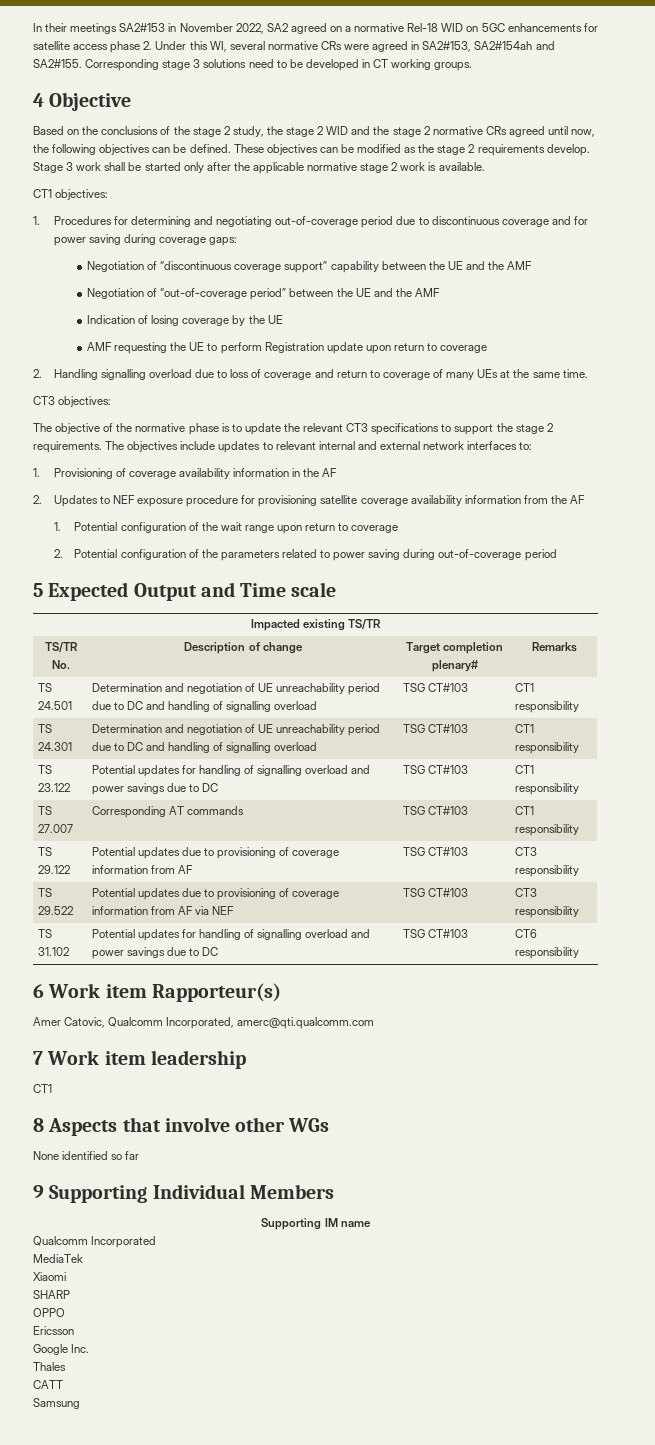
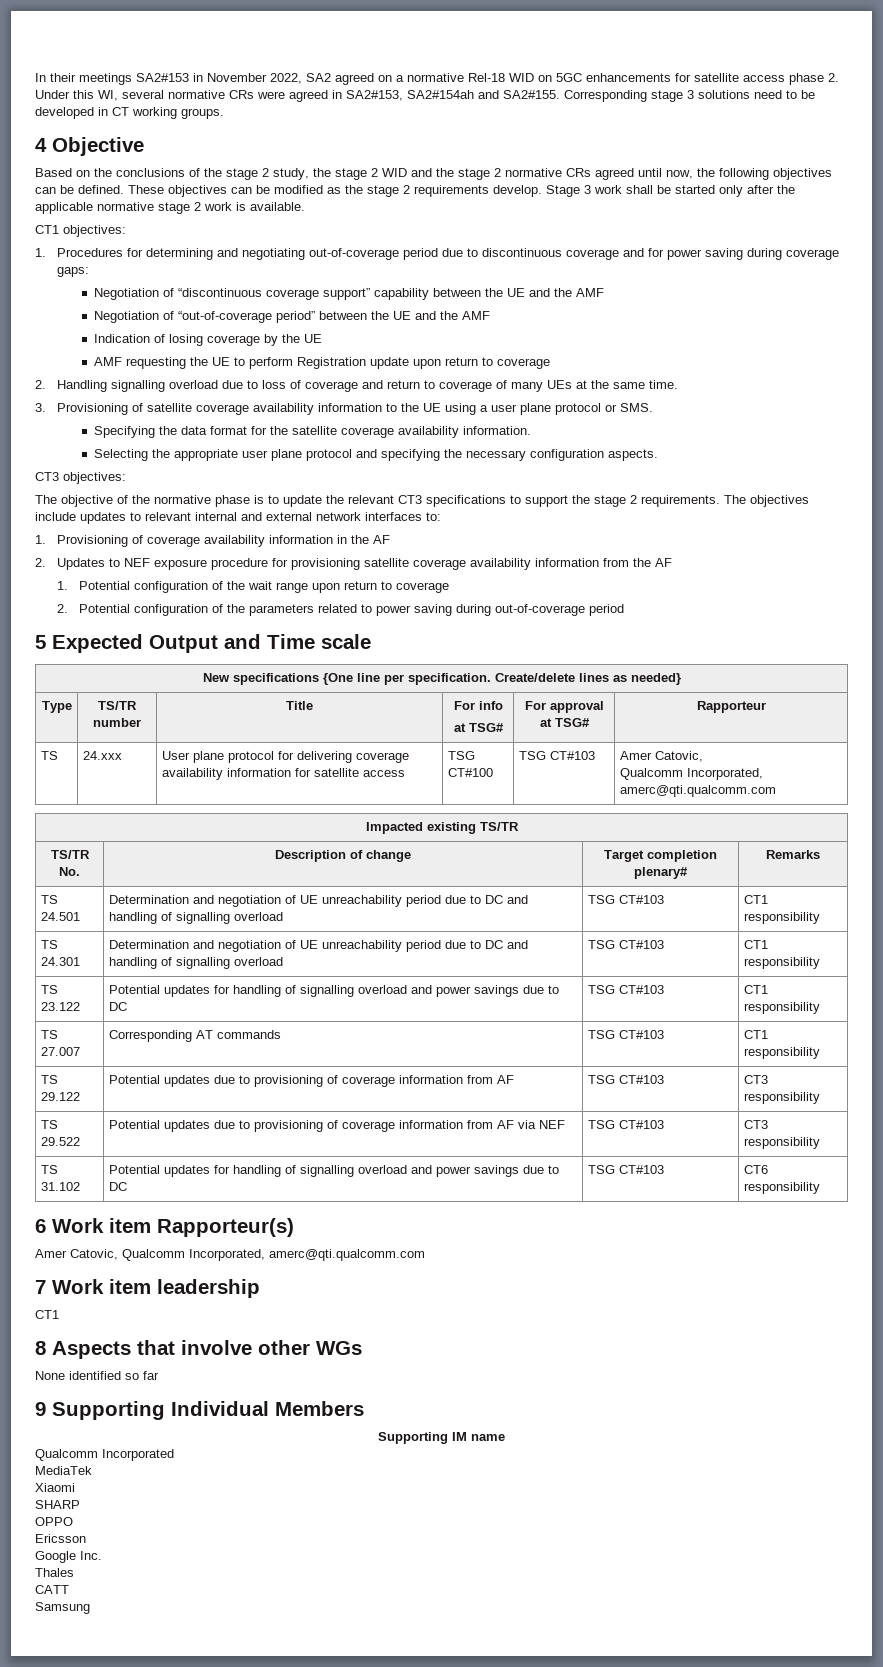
+ 3. Provisioning of satellite coverage availability information to the UE using a user plane protocol or SMS.
+ Specifying the data format for the satellite coverage availability information.
+ Selecting the appropriate user plane protocol and specifying the necessary configuration aspects.
+ New specifications {One line per specification. Create/delete lines as needed}
+ Type | TS/TR number | Title | For info
+ at TSG# | For approval at TSG# | Rapporteur
+ TS | 24.xxx | User plane protocol for delivering coverage availability information for satellite access | TSG CT#100 | TSG CT#103 | Amer Catovic,
+ Qualcomm Incorporated, amerc@qti.qualcomm.com

